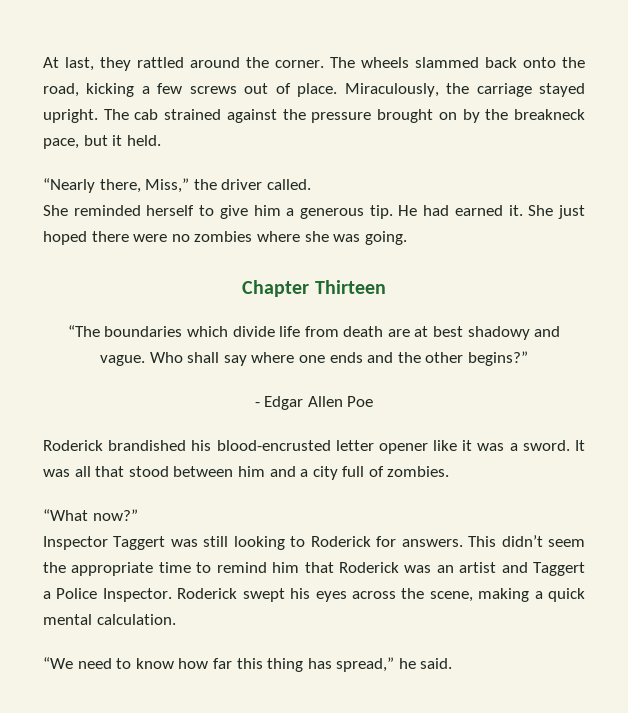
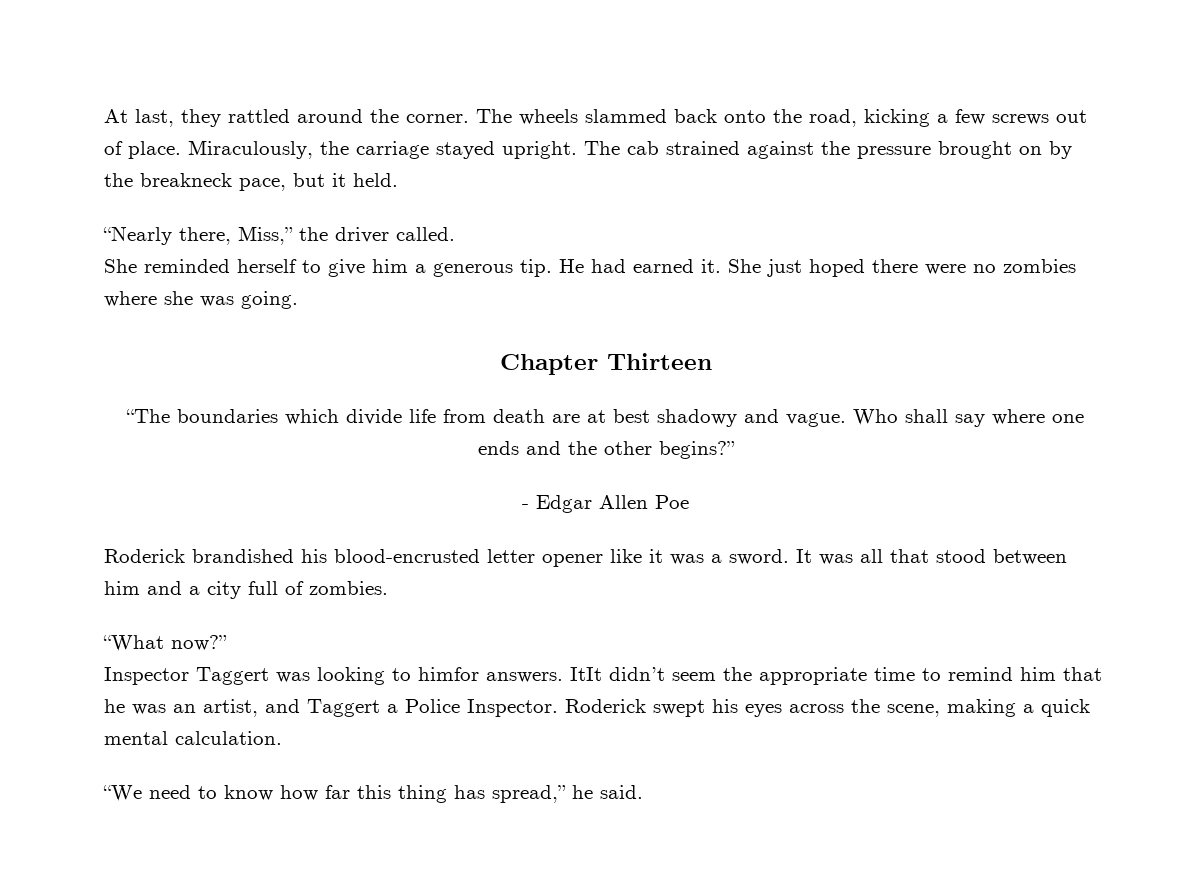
- Inspector Taggert was still looking to Roderick for answers. This didn’t seem the appropriate time to remind him that Roderick was an artist and Taggert a Police Inspector.
+ Inspector Taggert was looking to himfor answers. ItIt didn’t seem the appropriate time to remind him that he was an artist, and Taggert a Police Inspector.

